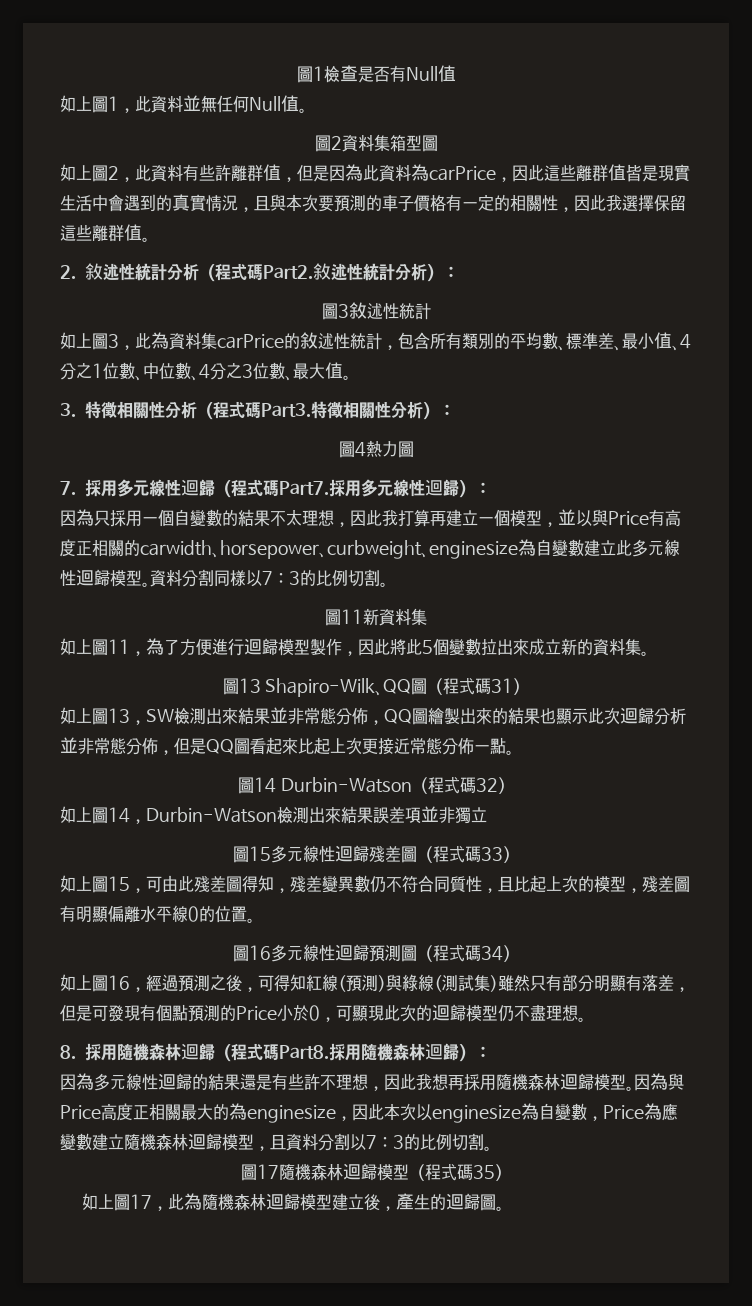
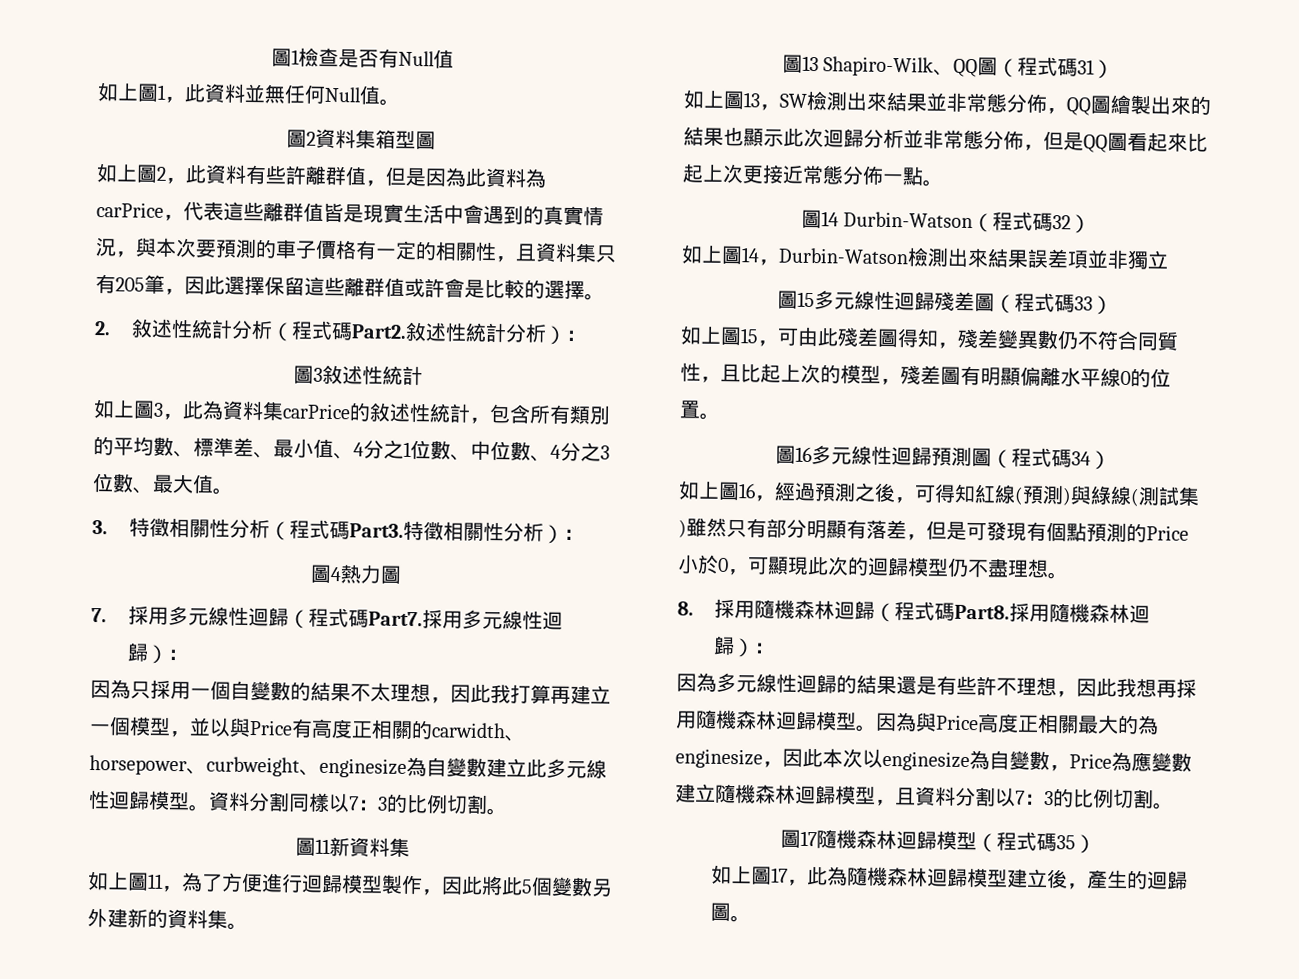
- 如上圖2，此資料有些許離群值，但是因為此資料為carPrice，因此這些離群值皆是現實生活中會遇到的真實情況，且與本次要預測的車子價格有一定的相關性，因此我選擇保留這些離群值。
+ 如上圖2，此資料有些許離群值，但是因為此資料為carPrice，代表這些離群值皆是現實生活中會遇到的真實情況，與本次要預測的車子價格有一定的相關性，且資料集只有205筆，因此選擇保留這些離群值或許會是比較的選擇。
- 如上圖11，為了方便進行迴歸模型製作，因此將此5個變數拉出來成立新的資料集。
+ 如上圖11，為了方便進行迴歸模型製作，因此將此5個變數另外建新的資料集。

